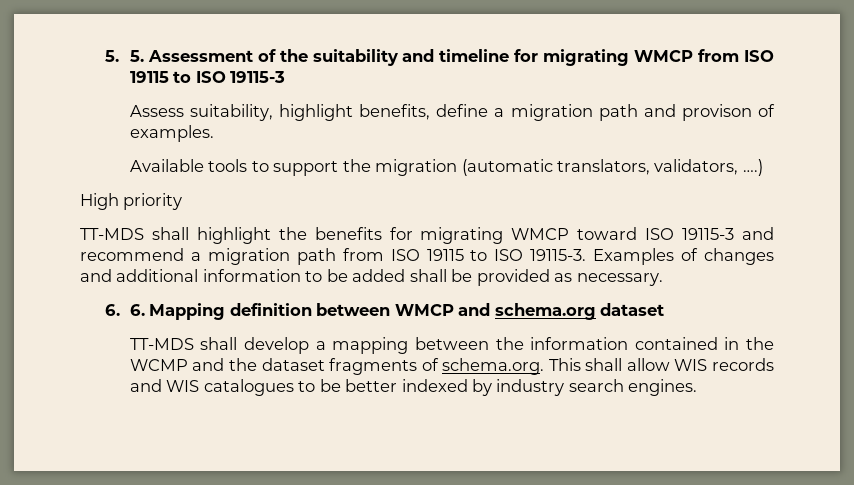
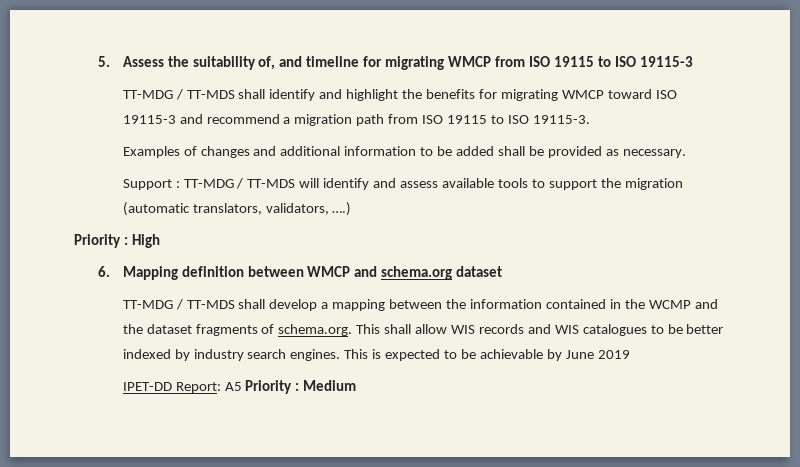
- 5. 5. Assessment of the suitability and timeline for migrating WMCP from ISO 19115 to ISO 19115-3
+ 5. Assess the suitability of, and timeline for migrating WMCP from ISO 19115 to ISO 19115-3
- Assess suitability, highlight benefits, define a migration path and provison of examples.
- Available tools to support the migration (automatic translators, validators, ….)
- High priority
- TT-MDS shall highlight the benefits for migrating WMCP toward ISO 19115-3 and recommend a migration path from ISO 19115 to ISO 19115-3. Examples of changes and additional information to be added shall be provided as necessary.
+ TT-MDG / TT-MDS shall identify and highlight the benefits for migrating WMCP toward ISO 19115-3 and recommend a migration path from ISO 19115 to ISO 19115-3.
+ Examples of changes and additional information to be added shall be provided as necessary.
- 6. 6. Mapping definition between WMCP and schema.org dataset
+ Support : TT-MDG / TT-MDS will identify and assess available tools to support the migration (automatic translators, validators, ….)
+ Priority : High
+ 6. Mapping definition between WMCP and schema.org dataset
- TT-MDS shall develop a mapping between the information contained in the WCMP and the dataset fragments of schema.org. This shall allow WIS records and WIS catalogues to be better indexed by industry search engines.
+ TT-MDG / TT-MDS shall develop a mapping between the information contained in the WCMP and the dataset fragments of schema.org. This shall allow WIS records and WIS catalogues to be better indexed by industry search engines.
+ This is expected to be achievable by June 2019
+ IPET-DD Report: A5 Priority : Medium

